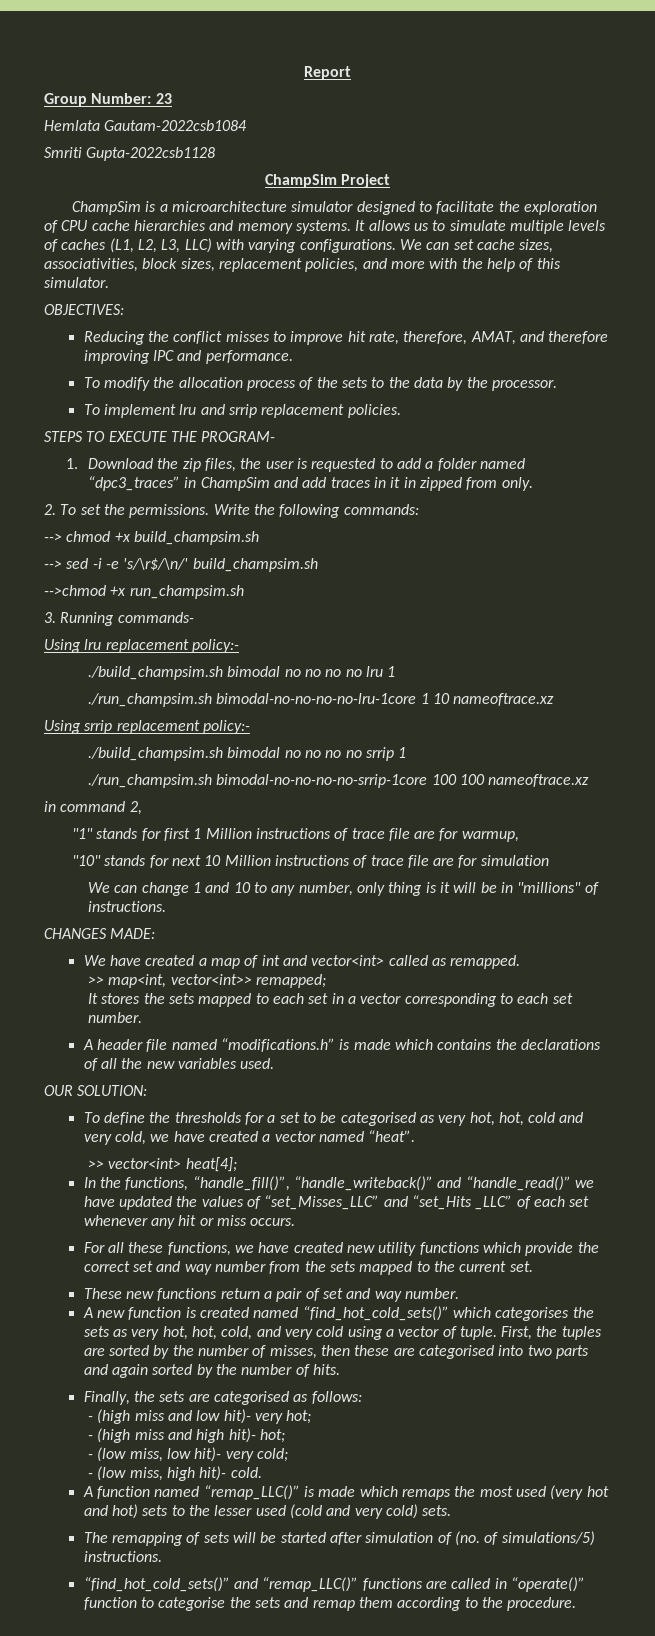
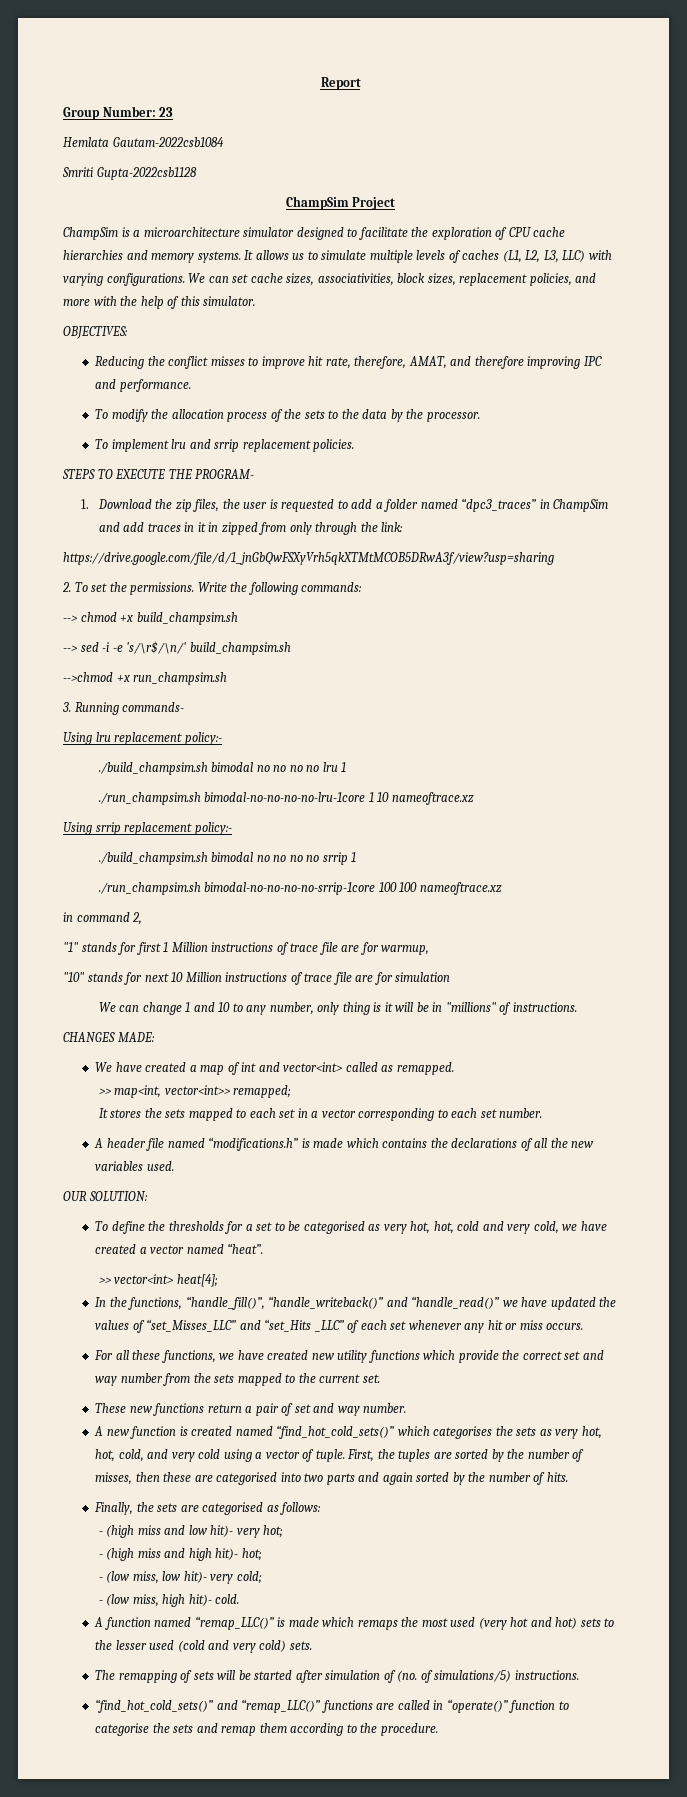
- 1. Download the zip files, the user is requested to add a folder named “dpc3_traces” in ChampSim and add traces in it in zipped from only.
+ 1. Download the zip files, the user is requested to add a folder named “dpc3_traces” in ChampSim and add traces in it in zipped from only through the link:
+ https://drive.google.com/file/d/1_jnGbQwFSXyVrh5qkXTMtMCOB5DRwA3f/view?usp=sharing

